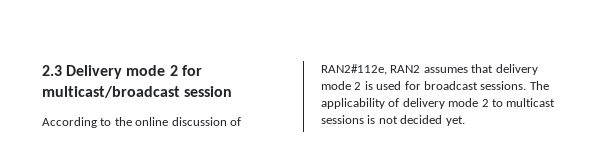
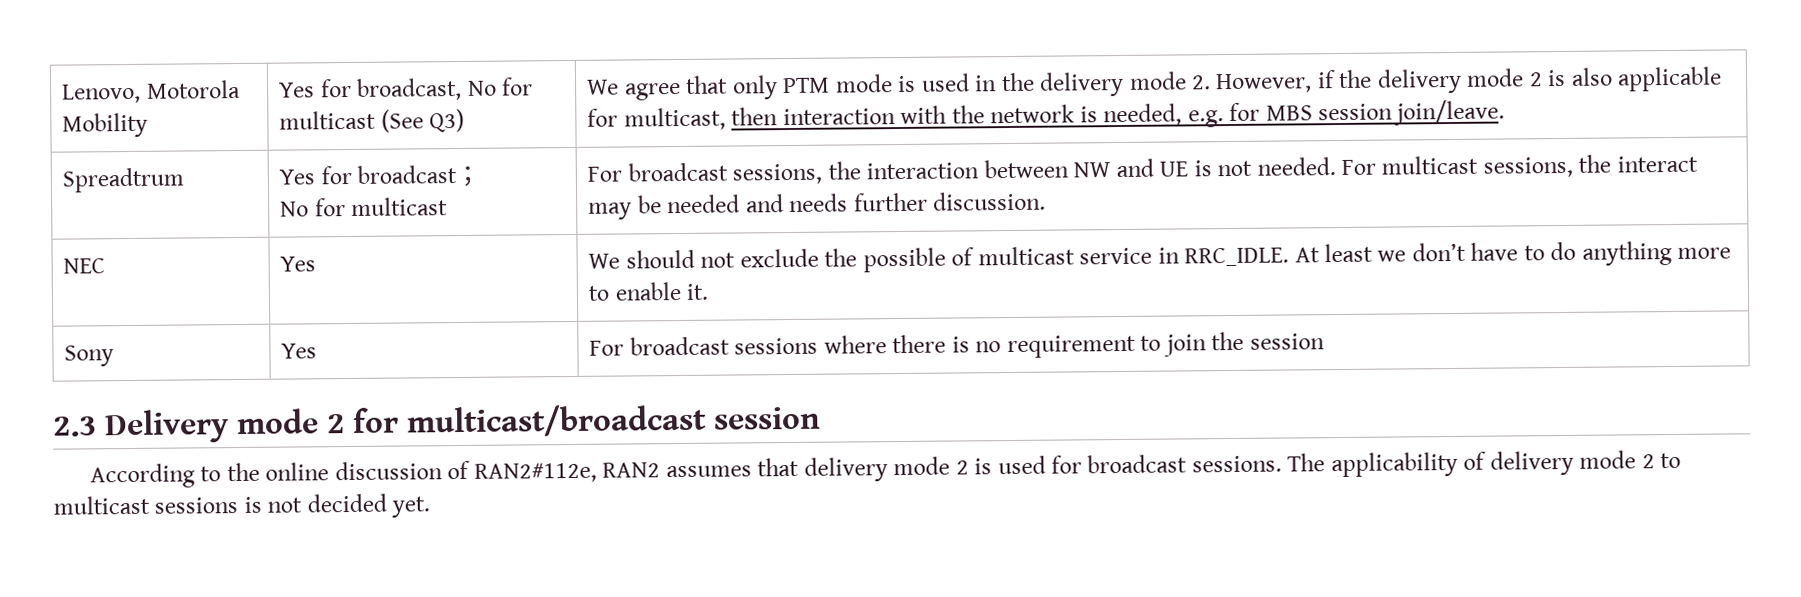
+ Lenovo, Motorola Mobility | Yes for broadcast, No for multicast (See Q3) | We agree that only PTM mode is used in the delivery mode 2. However, if the delivery mode 2 is also applicable for multicast, then interaction with the network is needed, e.g. for MBS session join/leave.
+ Spreadtrum | Yes for broadcast；
+ No for multicast | For broadcast sessions, the interaction between NW and UE is not needed. For multicast sessions, the interact may be needed and needs further discussion.
+ NEC | Yes | We should not exclude the possible of multicast service in RRC_IDLE. At least we don’t have to do anything more to enable it.
+ Sony | Yes | For broadcast sessions where there is no requirement to join the session

